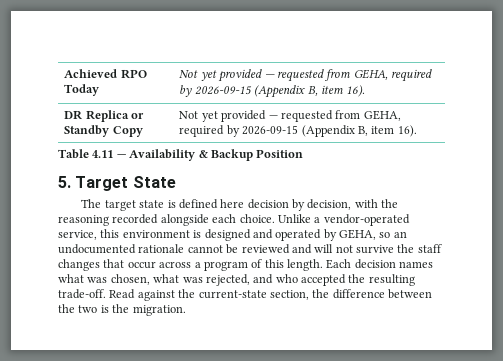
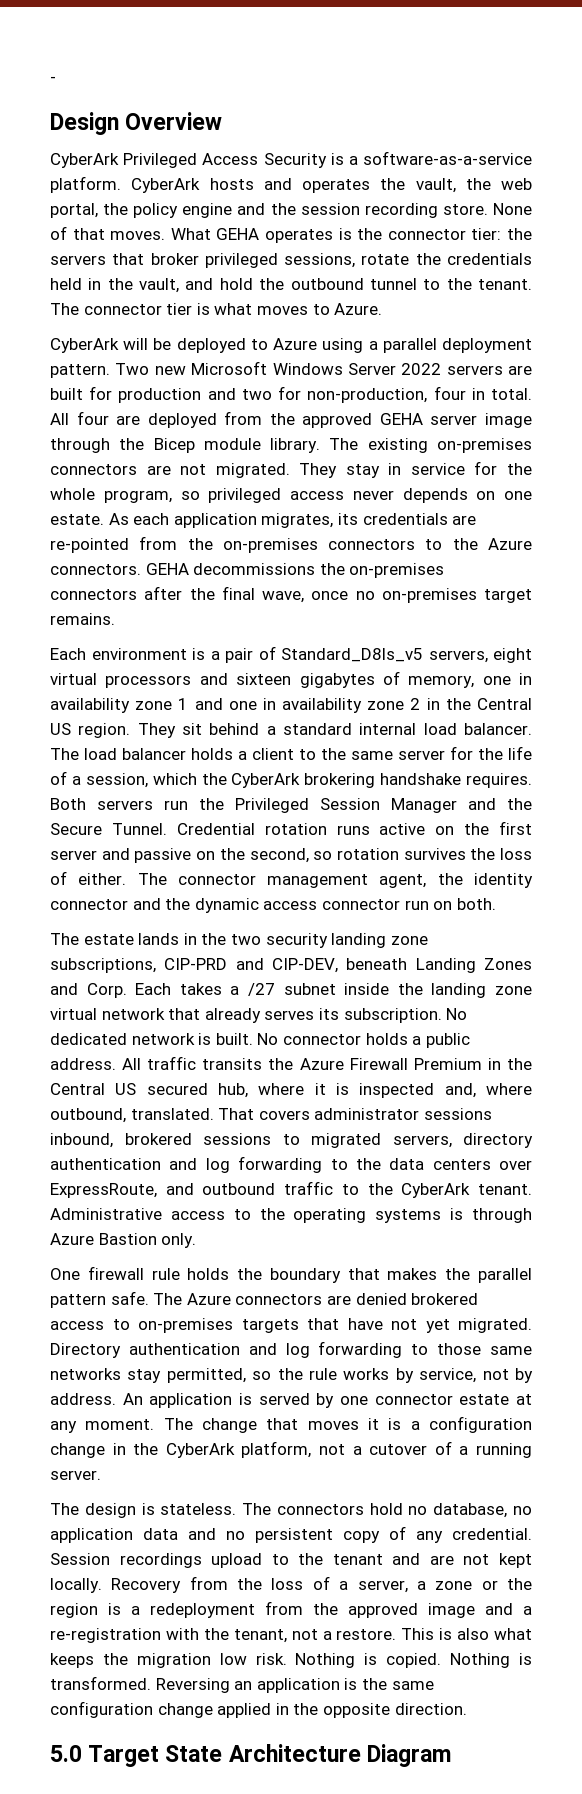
- Achieved RPO Today | Not yet provided — requested from GEHA, required by 2026-09-15 (Appendix B, item 16).
- DR Replica or Standby Copy | Not yet provided — requested from GEHA, required by 2026-09-15 (Appendix B, item 16).
- Table 4.11 — Availability & Backup Position
- 5. Target State
- The target state is defined here decision by decision, with the reasoning recorded alongside each choice. Unlike a vendor-operated service, this environment is designed and operated by GEHA, so an undocumented rationale cannot be reviewed and will not survive the staff changes that occur across a program of this length. Each decision names what was chosen, what was rejected, and who accepted the resulting trade-off. Read against the current-state section, the difference between the two is the migration.
+ -
+ Design Overview
+ CyberArk Privileged Access Security is a software-as-a-service platform. CyberArk hosts and operates the vault, the web portal, the policy engine and the session recording store. None of that moves. What GEHA operates is the connector tier: the servers that broker privileged sessions, rotate the credentials held in the vault, and hold the outbound tunnel to the tenant. The connector tier is what moves to Azure.
+ CyberArk will be deployed to Azure using a parallel deployment pattern. Two new Microsoft Windows Server 2022 servers are built for production and two for non-production, four in total. All four are deployed from the approved GEHA server image through the Bicep module library. The existing on-premises connectors are not migrated. They stay in service for the whole program, so privileged access never depends on one estate. As each application migrates, its credentials are re-pointed from the on-premises connectors to the Azure connectors. GEHA decommissions the on-premises connectors after the final wave, once no on-premises target remains.
+ Each environment is a pair of Standard_D8ls_v5 servers, eight virtual processors and sixteen gigabytes of memory, one in availability zone 1 and one in availability zone 2 in the Central US region. They sit behind a standard internal load balancer. The load balancer holds a client to the same server for the life of a session, which the CyberArk brokering handshake requires. Both servers run the Privileged Session Manager and the Secure Tunnel. Credential rotation runs active on the first server and passive on the second, so rotation survives the loss of either. The connector management agent, the identity connector and the dynamic access connector run on both.
+ The estate lands in the two security landing zone subscriptions, CIP-PRD and CIP-DEV, beneath Landing Zones and Corp. Each takes a /27 subnet inside the landing zone virtual network that already serves its subscription. No dedicated network is built. No connector holds a public address. All traffic transits the Azure Firewall Premium in the Central US secured hub, where it is inspected and, where outbound, translated. That covers administrator sessions inbound, brokered sessions to migrated servers, directory authentication and log forwarding to the data centers over ExpressRoute, and outbound traffic to the CyberArk tenant. Administrative access to the operating systems is through Azure Bastion only.
+ One firewall rule holds the boundary that makes the parallel pattern safe. The Azure connectors are denied brokered access to on-premises targets that have not yet migrated. Directory authentication and log forwarding to those same networks stay permitted, so the rule works by service, not by address. An application is served by one connector estate at any moment. The change that moves it is a configuration change in the CyberArk platform, not a cutover of a running server.
+ The design is stateless. The connectors hold no database, no application data and no persistent copy of any credential. Session recordings upload to the tenant and are not kept locally. Recovery from the loss of a server, a zone or the region is a redeployment from the approved image and a re-registration with the tenant, not a restore. This is also what keeps the migration low risk. Nothing is copied. Nothing is transformed. Reversing an application is the same configuration change applied in the opposite direction.
+ 5.0 Target State Architecture Diagram

